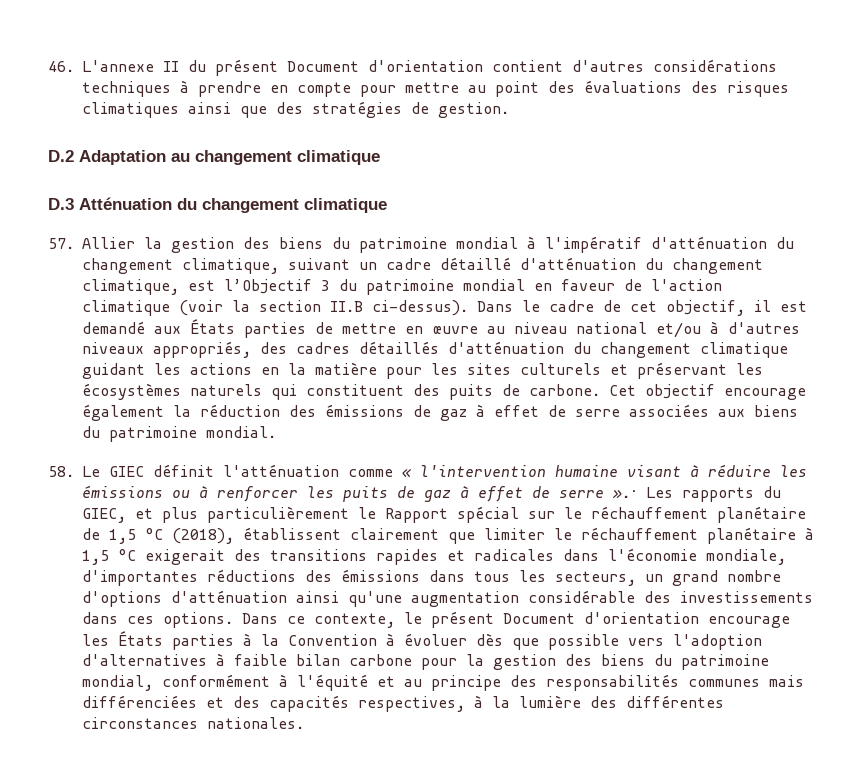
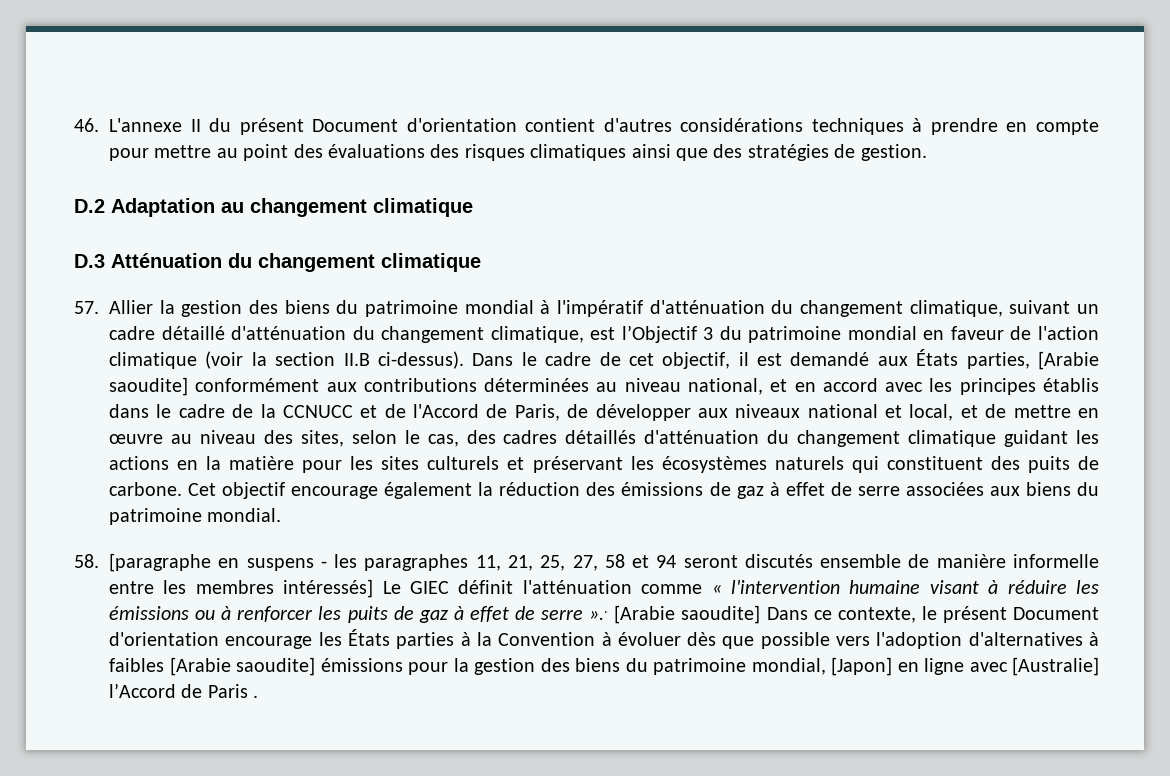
- Dans le cadre de cet objectif, il est demandé aux États parties de mettre en œuvre au niveau national et/ou à d'autres niveaux appropriés, des cadres détaillés d'atténuation du changement climatique guidant les actions en la matière pour les sites culturels et préservant les écosystèmes naturels qui constituent des puits de carbone.
+ Dans le cadre de cet objectif, il est demandé aux États parties, [Arabie saoudite] conformément aux contributions déterminées au niveau national, et en accord avec les principes établis dans le cadre de la CCNUCC et de l'Accord de Paris, de développer aux niveaux national et local, et de mettre en œuvre au niveau des sites, selon le cas, des cadres détaillés d'atténuation du changement climatique guidant les actions en la matière pour les sites culturels et préservant les écosystèmes naturels qui constituent des puits de carbone.
- 58. Le GIEC définit l'atténuation comme « l'intervention humaine visant à réduire les émissions ou à renforcer les puits de gaz à effet de serre »..
+ 58. [paragraphe en suspens - les paragraphes 11, 21, 25, 27, 58 et 94 seront discutés ensemble de manière informelle entre les membres intéressés] Le GIEC définit l'atténuation comme « l'intervention humaine visant à réduire les émissions ou à renforcer les puits de gaz à effet de serre »..
- Les rapports du GIEC, et plus particulièrement le Rapport spécial sur le réchauffement planétaire de 1,5 °C (2018), établissent clairement que limiter le réchauffement planétaire à 1,5 °C exigerait des transitions rapides et radicales dans l'économie mondiale, d'importantes réductions des émissions dans tous les secteurs, un grand nombre d'options d'atténuation ainsi qu'une augmentation considérable des investissements dans ces options. Dans ce contexte, le présent Document d'orientation encourage les États parties à la Convention à évoluer dès que possible vers l'adoption d'alternatives à faible bilan carbone pour la gestion des biens du patrimoine mondial, conformément à l'équité et au principe des responsabilités communes mais différenciées et des capacités respectives, à la lumière des différentes circonstances nationales.
+ [Arabie saoudite] Dans ce contexte, le présent Document d'orientation encourage les États parties à la Convention à évoluer dès que possible vers l'adoption d'alternatives à faibles [Arabie saoudite] émissions pour la gestion des biens du patrimoine mondial, [Japon] en ligne avec [Australie] l’Accord de Paris .

